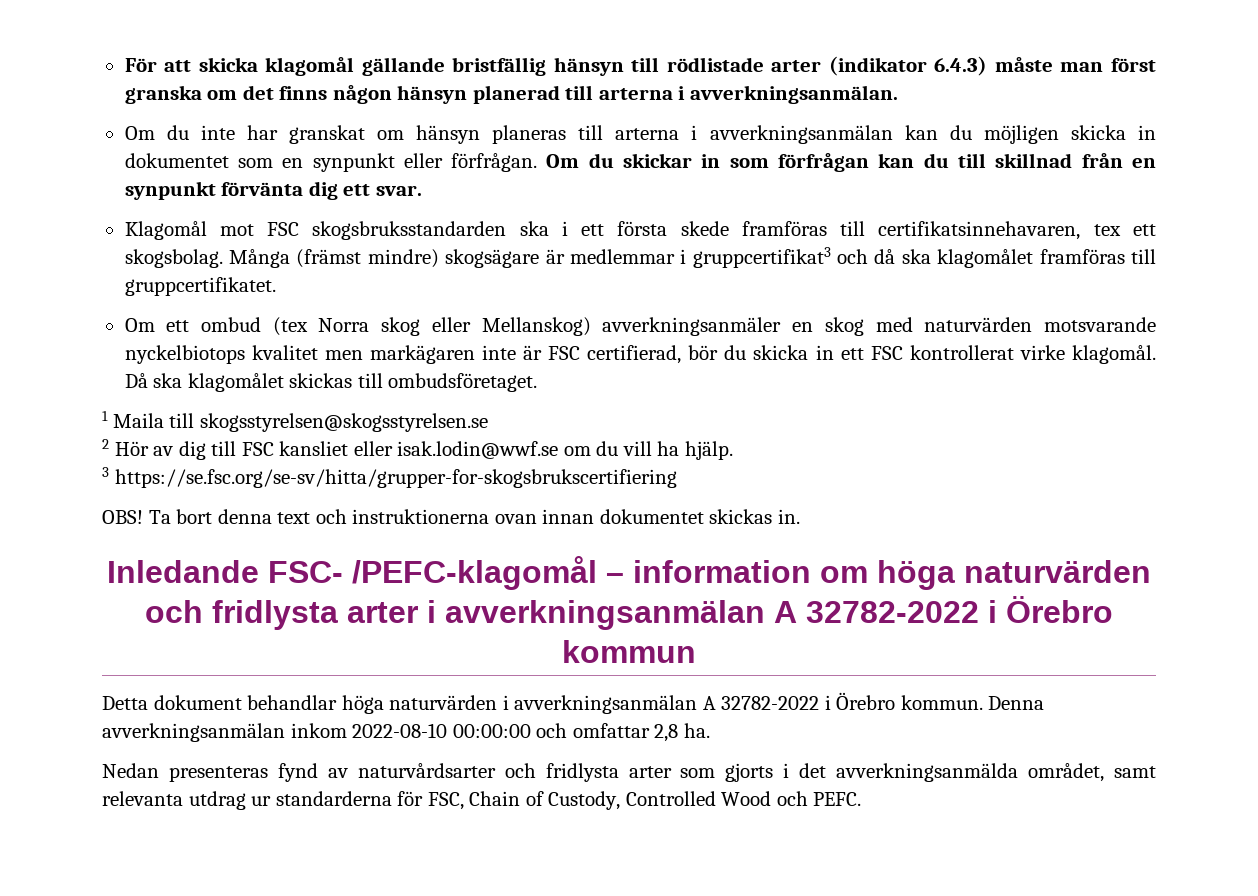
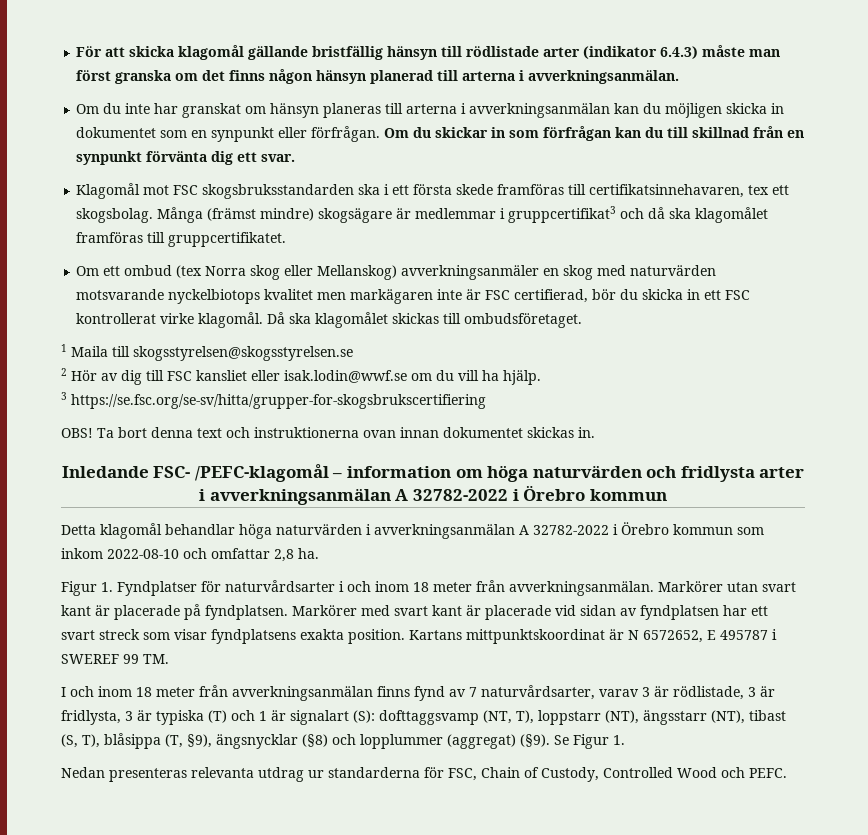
- Detta dokument behandlar höga naturvärden i avverkningsanmälan A 32782-2022 i Örebro kommun. Denna avverkningsanmälan inkom 2022-08-10 00:00:00 och omfattar 2,8 ha.
+ Detta klagomål behandlar höga naturvärden i avverkningsanmälan A 32782-2022 i Örebro kommun som inkom 2022-08-10 och omfattar 2,8 ha.
- Nedan presenteras fynd av naturvårdsarter och fridlysta arter som gjorts i det avverkningsanmälda området, samt relevanta utdrag ur standarderna för FSC, Chain of Custody, Controlled Wood och PEFC.
+ Figur 1. Fyndplatser för naturvårdsarter i och inom 18 meter från avverkningsanmälan. Markörer utan svart kant är placerade på fyndplatsen. Markörer med svart kant är placerade vid sidan av fyndplatsen har ett svart streck som visar fyndplatsens exakta position. Kartans mittpunktskoordinat är N 6572652, E 495787 i SWEREF 99 TM.
+ I och inom 18 meter från avverkningsanmälan finns fynd av 7 naturvårdsarter, varav 3 är rödlistade, 3 är fridlysta, 3 är typiska (T) och 1 är signalart (S): dofttaggsvamp (NT, T), loppstarr (NT), ängsstarr (NT), tibast (S, T), blåsippa (T, §9), ängsnycklar (§8) och lopplummer (aggregat) (§9). Se Figur 1.
+ Nedan presenteras relevanta utdrag ur standarderna för FSC, Chain of Custody, Controlled Wood och PEFC.

